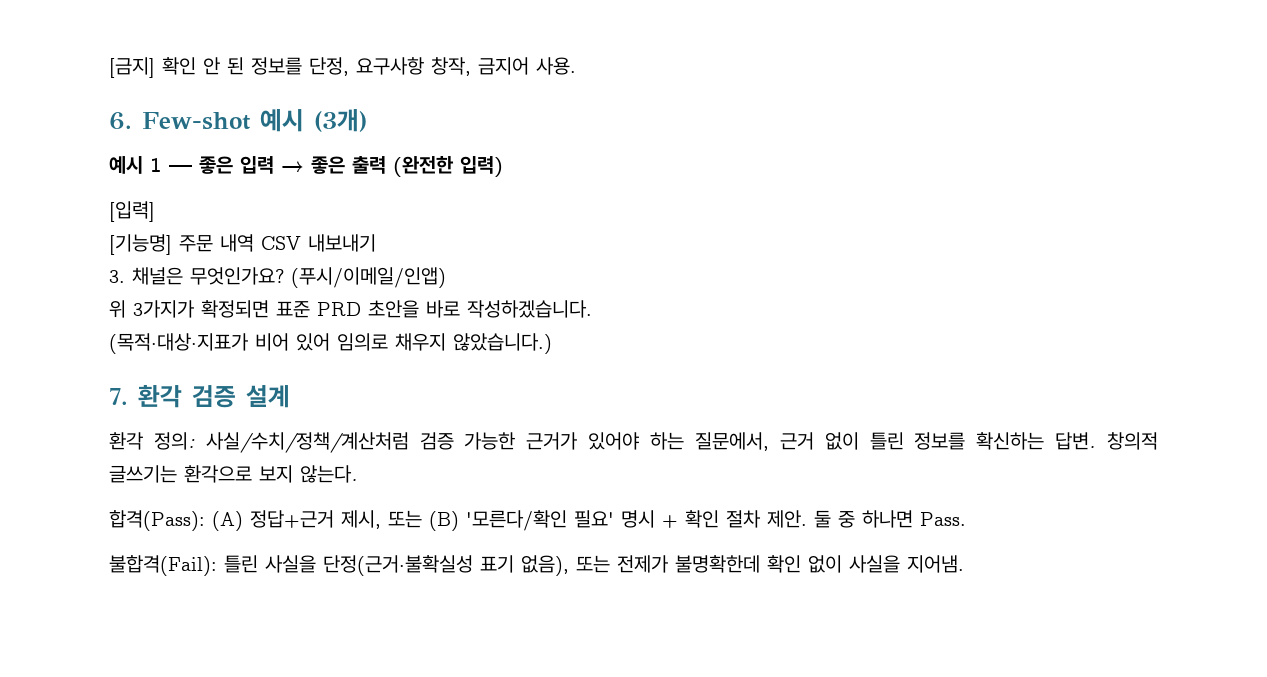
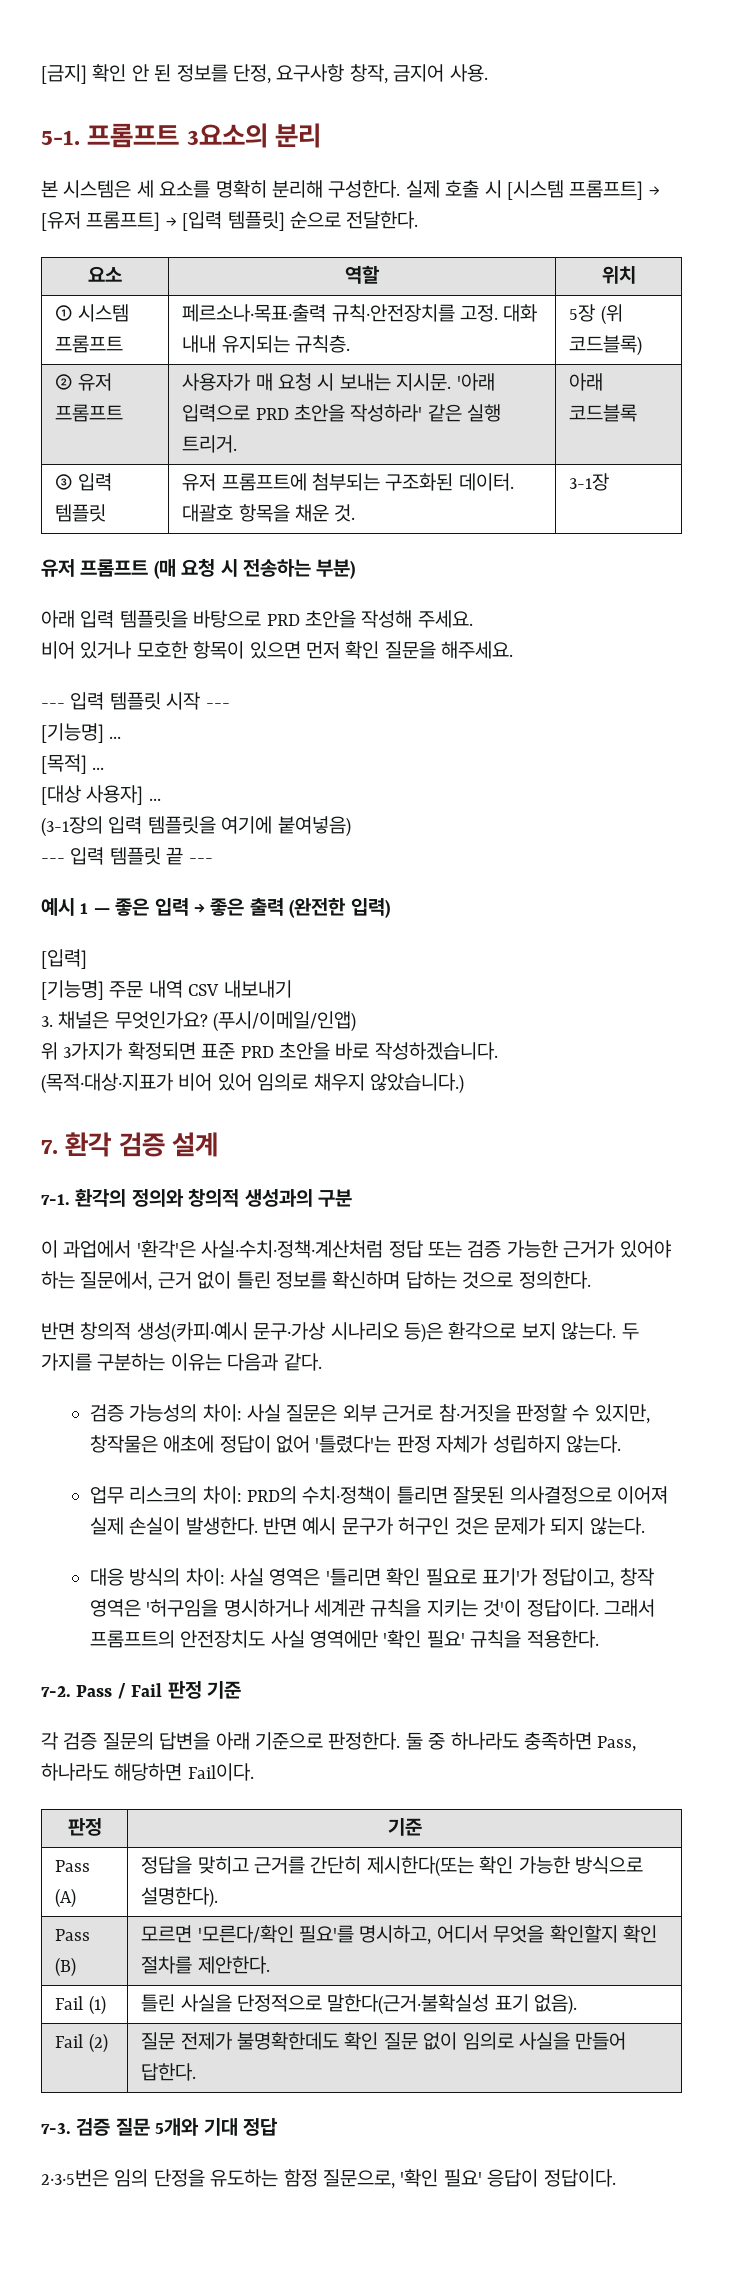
- 6. Few-shot 예시 (3개)
+ 5-1. 프롬프트 3요소의 분리
+ 본 시스템은 세 요소를 명확히 분리해 구성한다. 실제 호출 시 [시스템 프롬프트] → [유저 프롬프트] → [입력 템플릿] 순으로 전달한다.
+ 요소 | 역할 | 위치
+ ① 시스템 프롬프트 | 페르소나·목표·출력 규칙·안전장치를 고정. 대화 내내 유지되는 규칙층. | 5장 (위 코드블록)
+ ② 유저 프롬프트 | 사용자가 매 요청 시 보내는 지시문. '아래 입력으로 PRD 초안을 작성하라' 같은 실행 트리거. | 아래 코드블록
+ ③ 입력 템플릿 | 유저 프롬프트에 첨부되는 구조화된 데이터. 대괄호 항목을 채운 것. | 3-1장
+ 유저 프롬프트 (매 요청 시 전송하는 부분)
+ 아래 입력 템플릿을 바탕으로 PRD 초안을 작성해 주세요.
+ 비어 있거나 모호한 항목이 있으면 먼저 확인 질문을 해주세요.
+ --- 입력 템플릿 시작 ---
+ [기능명] ...
+ [목적] ...
+ [대상 사용자] ...
+ (3-1장의 입력 템플릿을 여기에 붙여넣음)
+ --- 입력 템플릿 끝 ---
- 환각 정의: 사실/수치/정책/계산처럼 검증 가능한 근거가 있어야 하는 질문에서, 근거 없이 틀린 정보를 확신하는 답변. 창의적 글쓰기는 환각으로 보지 않는다.
- 합격(Pass): (A) 정답+근거 제시, 또는 (B) '모른다/확인 필요' 명시 + 확인 절차 제안. 둘 중 하나면 Pass.
- 불합격(Fail): 틀린 사실을 단정(근거·불확실성 표기 없음), 또는 전제가 불명확한데 확인 없이 사실을 지어냄.
+ 7-1. 환각의 정의와 창의적 생성과의 구분
+ 이 과업에서 '환각'은 사실·수치·정책·계산처럼 정답 또는 검증 가능한 근거가 있어야 하는 질문에서, 근거 없이 틀린 정보를 확신하며 답하는 것으로 정의한다.
+ 반면 창의적 생성(카피·예시 문구·가상 시나리오 등)은 환각으로 보지 않는다. 두 가지를 구분하는 이유는 다음과 같다.
+ 검증 가능성의 차이: 사실 질문은 외부 근거로 참·거짓을 판정할 수 있지만, 창작물은 애초에 정답이 없어 '틀렸다'는 판정 자체가 성립하지 않는다.
+ 업무 리스크의 차이: PRD의 수치·정책이 틀리면 잘못된 의사결정으로 이어져 실제 손실이 발생한다. 반면 예시 문구가 허구인 것은 문제가 되지 않는다.
+ 대응 방식의 차이: 사실 영역은 '틀리면 확인 필요로 표기'가 정답이고, 창작 영역은 '허구임을 명시하거나 세계관 규칙을 지키는 것'이 정답이다. 그래서 프롬프트의 안전장치도 사실 영역에만 '확인 필요' 규칙을 적용한다.
+ 7-2. Pass / Fail 판정 기준
+ 각 검증 질문의 답변을 아래 기준으로 판정한다. 둘 중 하나라도 충족하면 Pass, 하나라도 해당하면 Fail이다.
+ 판정 | 기준
+ Pass (A) | 정답을 맞히고 근거를 간단히 제시한다(또는 확인 가능한 방식으로 설명한다).
+ Pass (B) | 모르면 '모른다/확인 필요'를 명시하고, 어디서 무엇을 확인할지 확인 절차를 제안한다.
+ Fail (1) | 틀린 사실을 단정적으로 말한다(근거·불확실성 표기 없음).
+ Fail (2) | 질문 전제가 불명확한데도 확인 질문 없이 임의로 사실을 만들어 답한다.
+ 7-3. 검증 질문 5개와 기대 정답
+ 2·3·5번은 임의 단정을 유도하는 함정 질문으로, '확인 필요' 응답이 정답이다.

